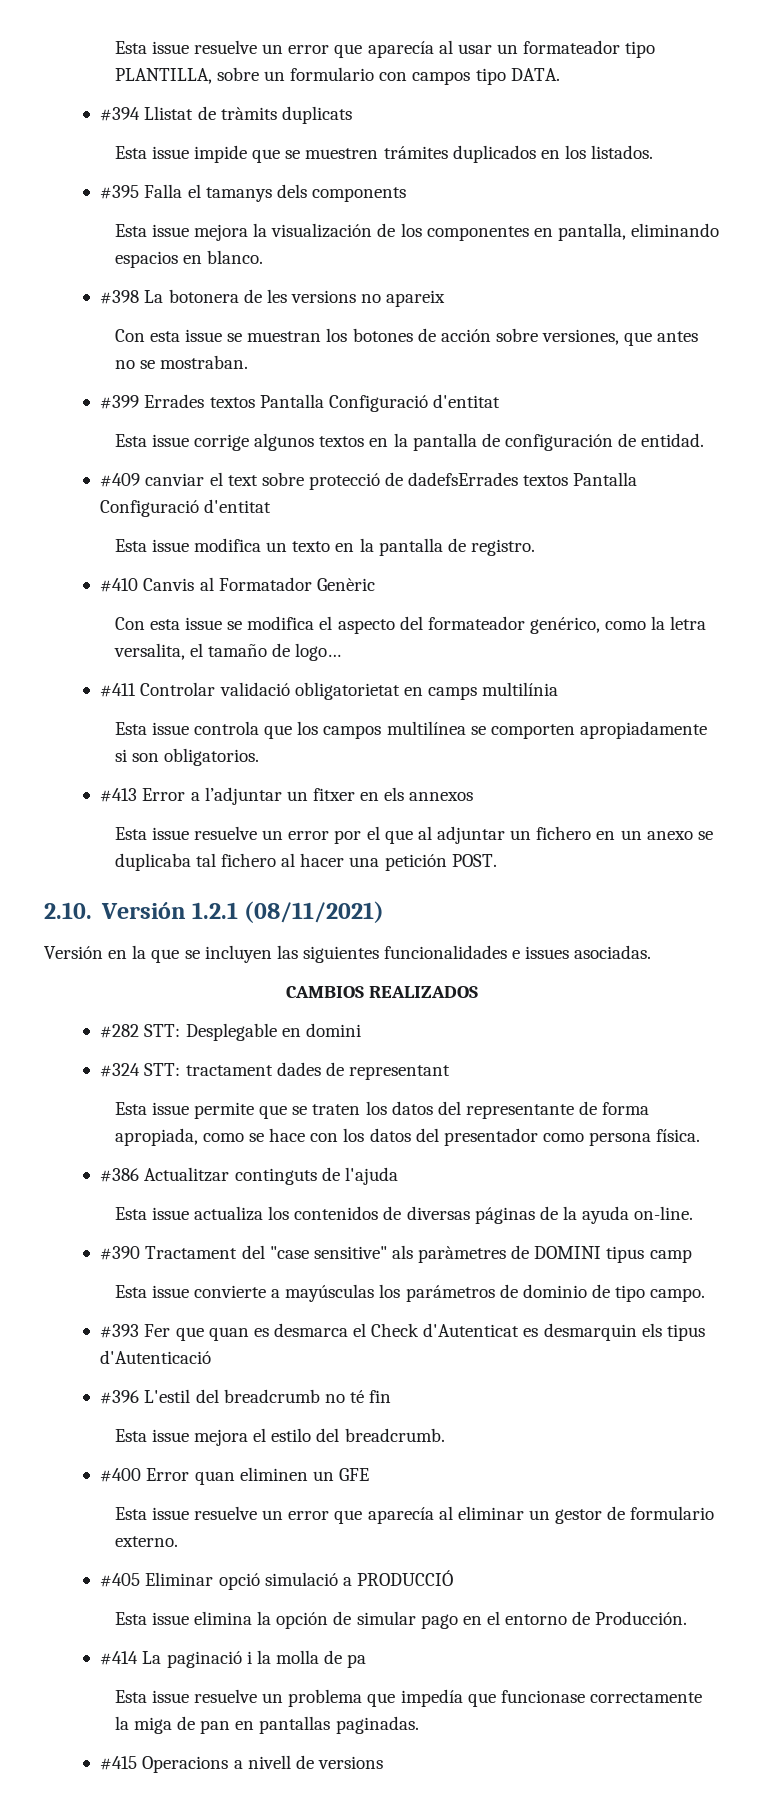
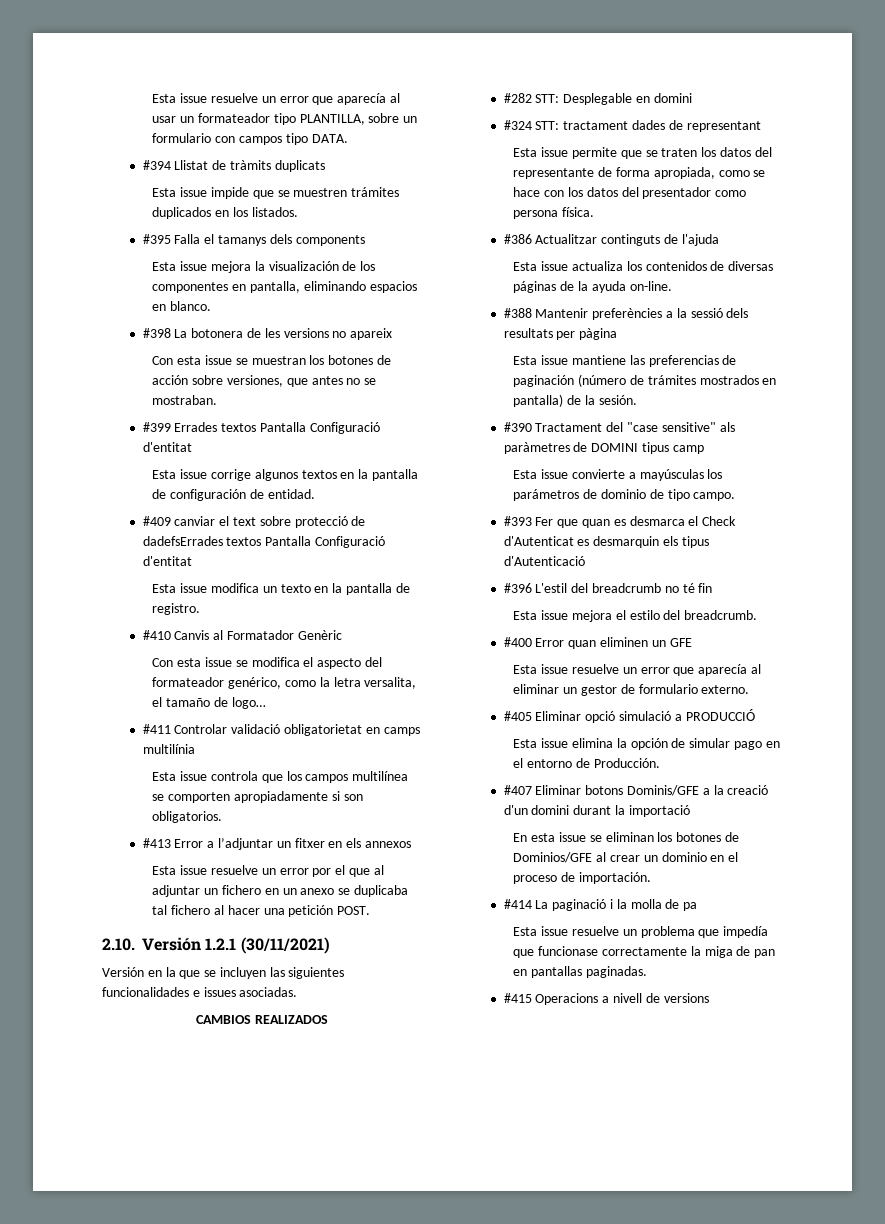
- 2.10. Versión 1.2.1 (08/11/2021)
+ 2.10. Versión 1.2.1 (30/11/2021)
+ #388 Mantenir preferències a la sessió dels resultats per pàgina
+ Esta issue mantiene las preferencias de paginación (número de trámites mostrados en pantalla) de la sesión.
+ #407 Eliminar botons Dominis/GFE a la creació d'un domini durant la importació
+ En esta issue se eliminan los botones de Dominios/GFE al crear un dominio en el proceso de importación.

